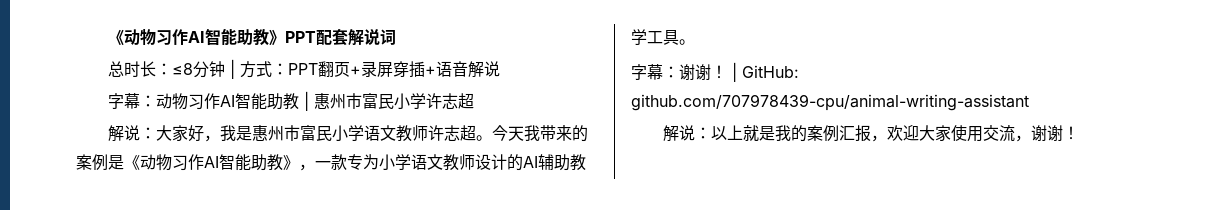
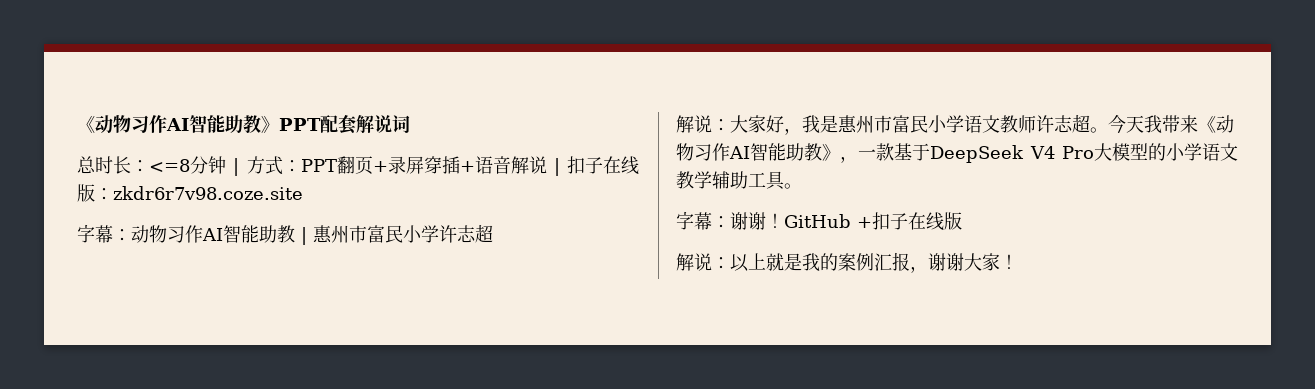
- 总时长：≤8分钟 | 方式：PPT翻页+录屏穿插+语音解说
+ 总时长：<=8分钟 | 方式：PPT翻页+录屏穿插+语音解说 | 扣子在线版：zkdr6r7v98.coze.site
- 今天我带来的案例是《动物习作AI智能助教》，一款专为小学语文教师设计的AI辅助教学工具。
+ 今天我带来《动物习作AI智能助教》，一款基于DeepSeek V4 Pro大模型的小学语文教学辅助工具。
- | GitHub: github.com/707978439-cpu/animal-writing-assistant
+ GitHub +扣子在线版
- 解说：以上就是我的案例汇报，欢迎大家使用交流，谢谢！
+ 解说：以上就是我的案例汇报，谢谢大家！

